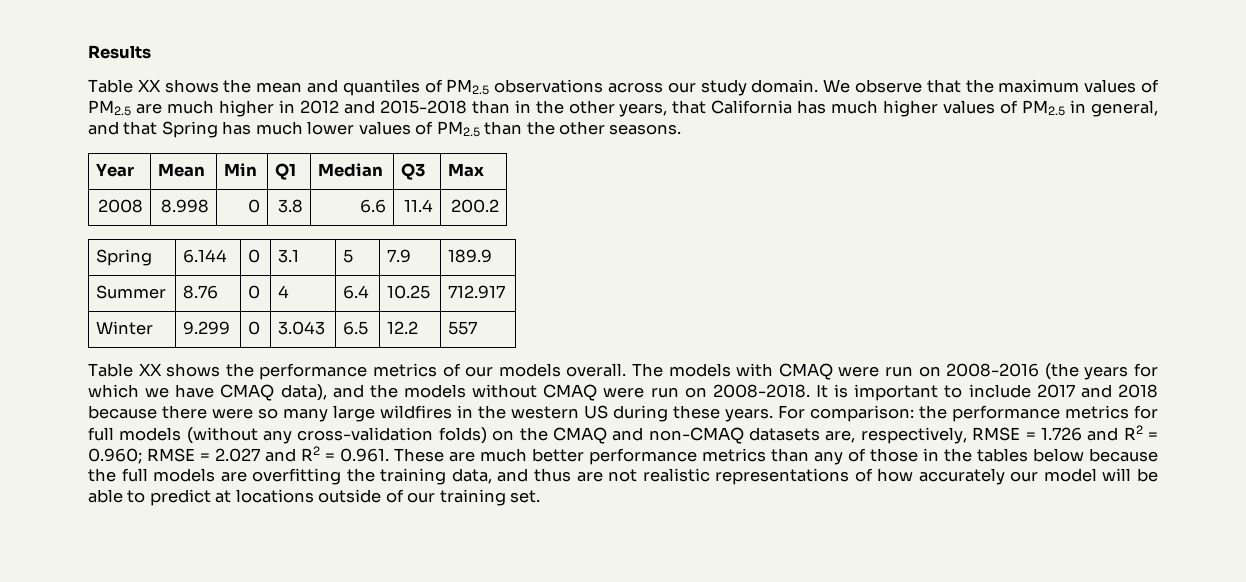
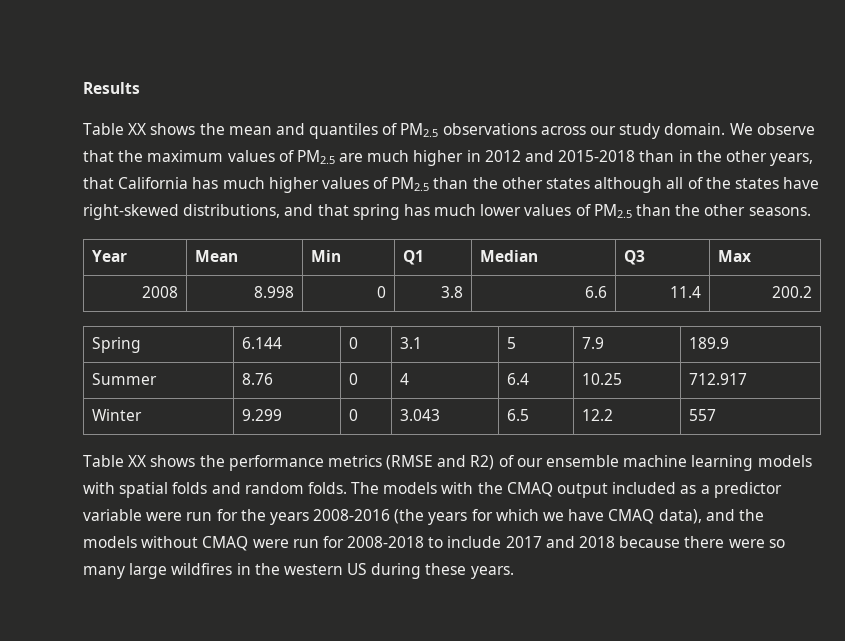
- We observe that the maximum values of PM2.5 are much higher in 2012 and 2015-2018 than in the other years, that California has much higher values of PM2.5 in general, and that Spring has much lower values of PM2.5 than the other seasons.
+ We observe that the maximum values of PM2.5 are much higher in 2012 and 2015-2018 than in the other years, that California has much higher values of PM2.5 than the other states although all of the states have right-skewed distributions, and that spring has much lower values of PM2.5 than the other seasons.
- Table XX shows the performance metrics of our models overall. The models with CMAQ were run on 2008-2016 (the years for which we have CMAQ data), and the models without CMAQ were run on 2008-2018. It is important to include 2017 and 2018 because there were so many large wildfires in the western US during these years. For comparison: the performance metrics for full models (without any cross-validation folds) on the CMAQ and non-CMAQ datasets are, respectively, RMSE = 1.726 and R2 = 0.960; RMSE = 2.027 and R2 = 0.961. These are much better performance metrics than any of those in the tables below because the full models are overfitting the training data, and thus are not realistic representations of how accurately our model will be able to predict at locations outside of our training set.
+ Table XX shows the performance metrics (RMSE and R2) of our ensemble machine learning models with spatial folds and random folds. The models with the CMAQ output included as a predictor variable were run for the years 2008-2016 (the years for which we have CMAQ data), and the models without CMAQ were run for 2008-2018 to include 2017 and 2018 because there were so many large wildfires in the western US during these years.

